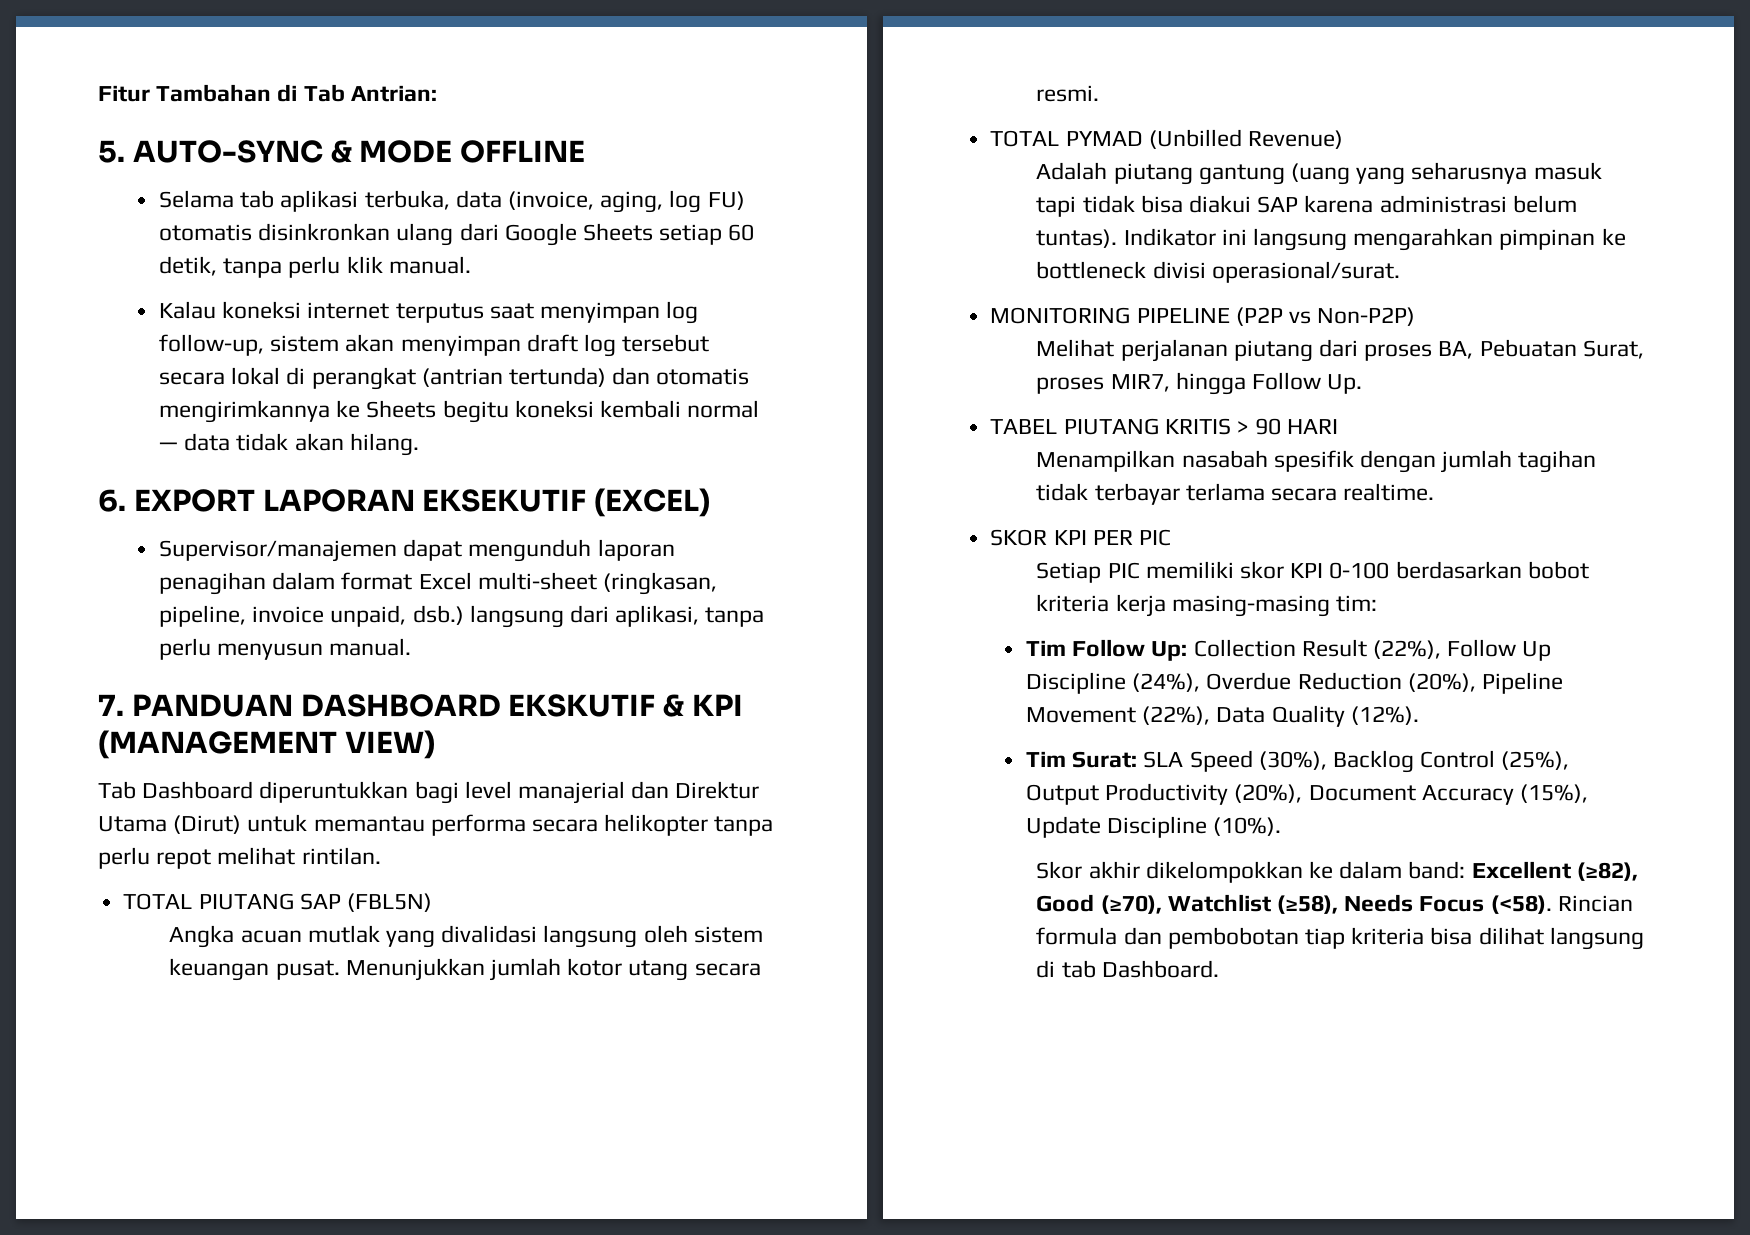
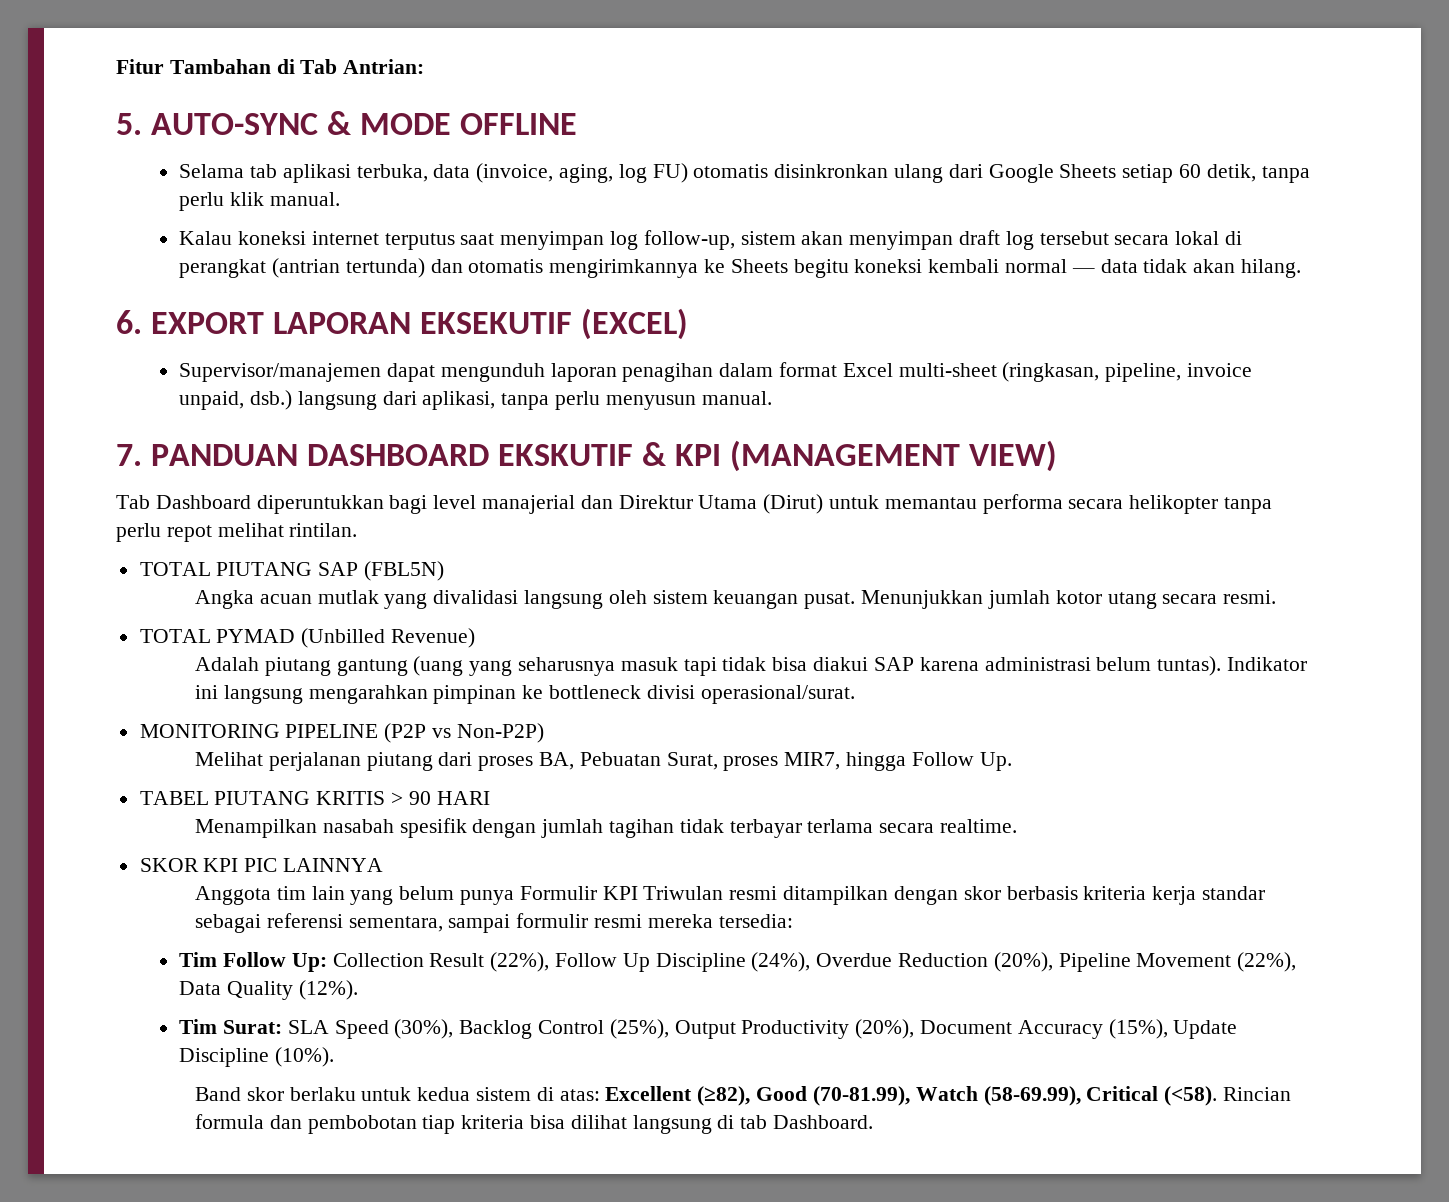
- SKOR KPI PER PIC
- Setiap PIC memiliki skor KPI 0-100 berdasarkan bobot kriteria kerja masing-masing tim:
+ SKOR KPI PIC LAINNYA
+ Anggota tim lain yang belum punya Formulir KPI Triwulan resmi ditampilkan dengan skor berbasis kriteria kerja standar sebagai referensi sementara, sampai formulir resmi mereka tersedia:
- Skor akhir dikelompokkan ke dalam band: Excellent (≥82), Good (≥70), Watchlist (≥58), Needs Focus (<58).
+ Band skor berlaku untuk kedua sistem di atas: Excellent (≥82), Good (70-81.99), Watch (58-69.99), Critical (<58).

